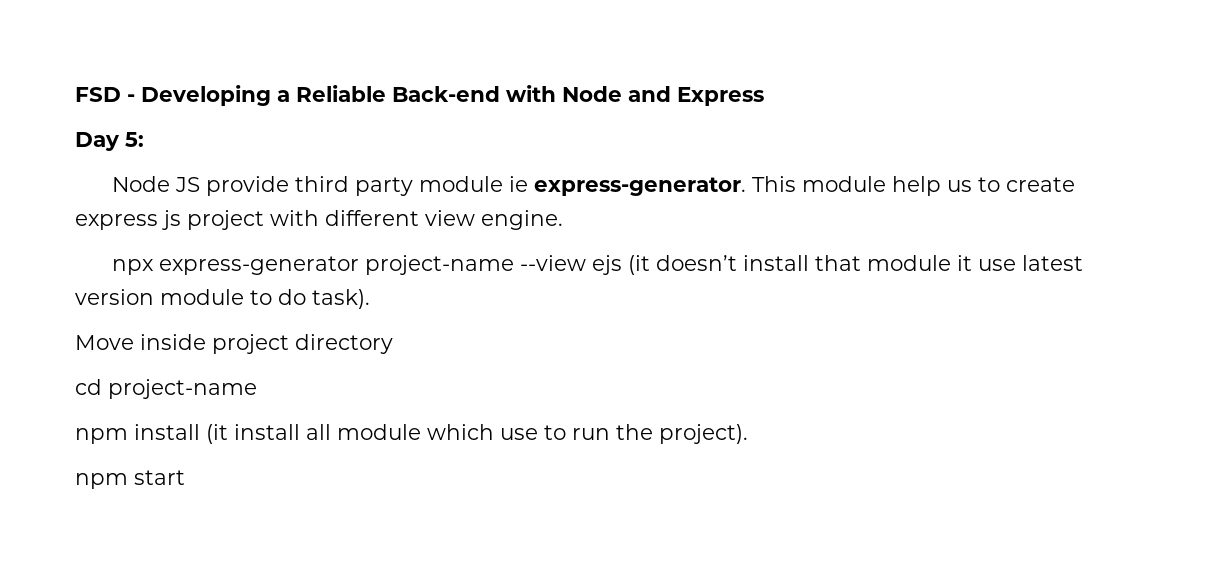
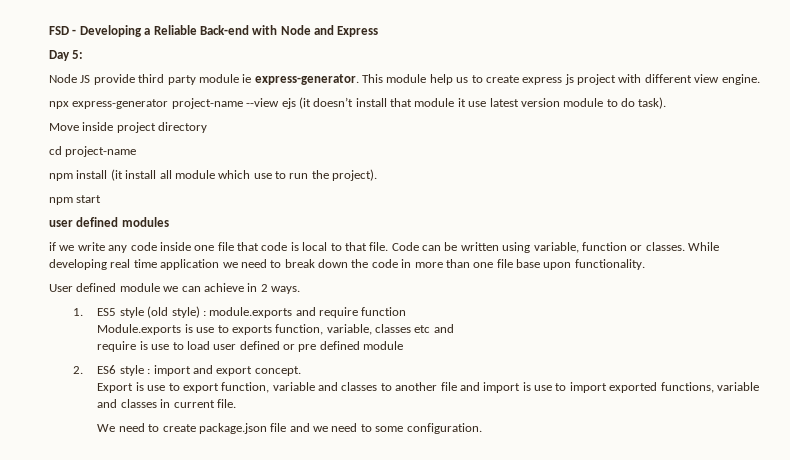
+ user defined modules
+ if we write any code inside one file that code is local to that file. Code can be written using variable, function or classes. While developing real time application we need to break down the code in more than one file base upon functionality.
+ User defined module we can achieve in 2 ways.
+ 1. ES5 style (old style) : module.exports and require function
+ Module.exports is use to exports function, variable, classes etc and
+ require is use to load user defined or pre defined module
+ 2. ES6 style : import and export concept.
+ Export is use to export function, variable and classes to another file and import is use to import exported functions, variable and classes in current file.
+ We need to create package.json file and we need to some configuration.

